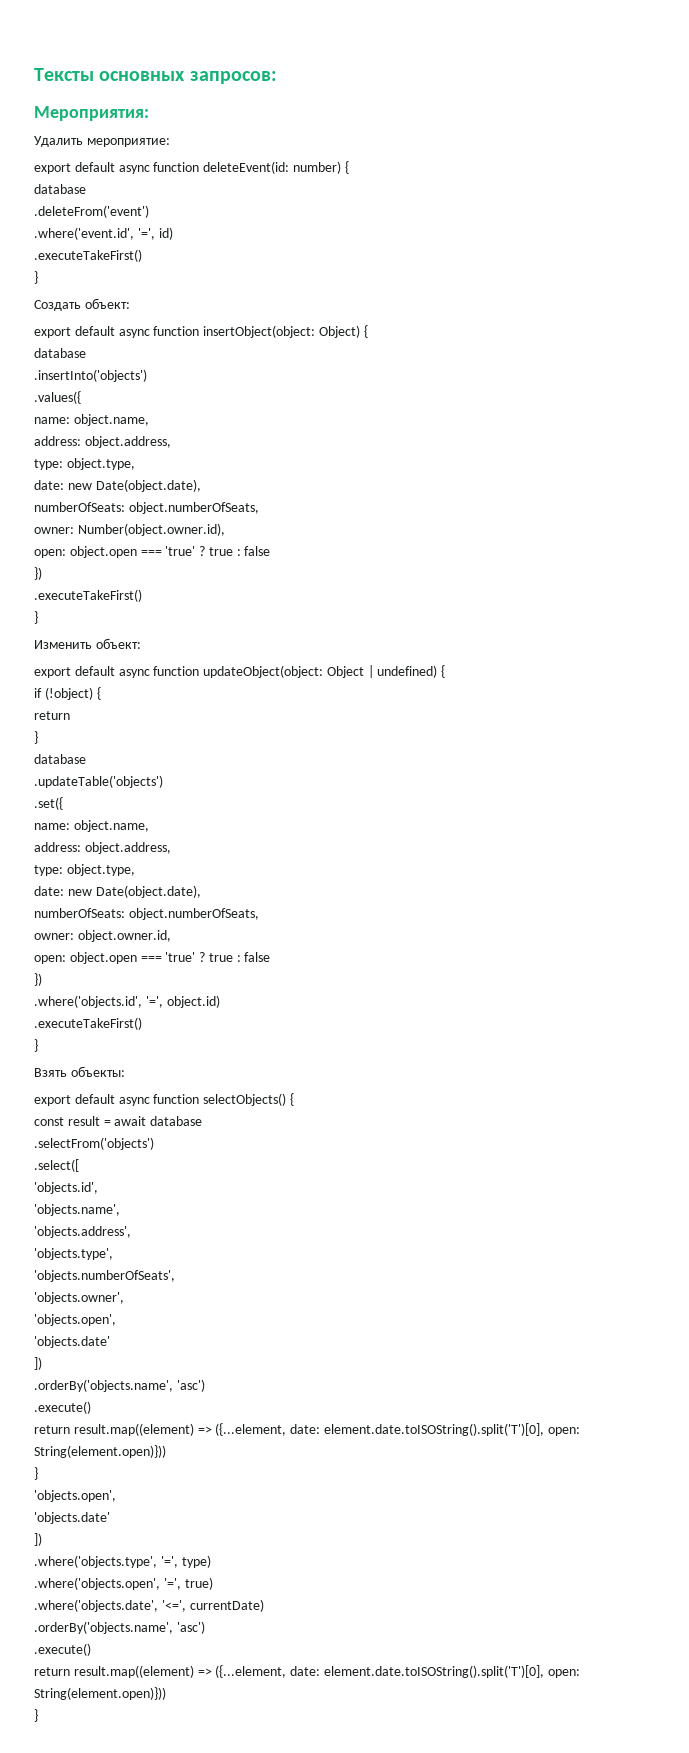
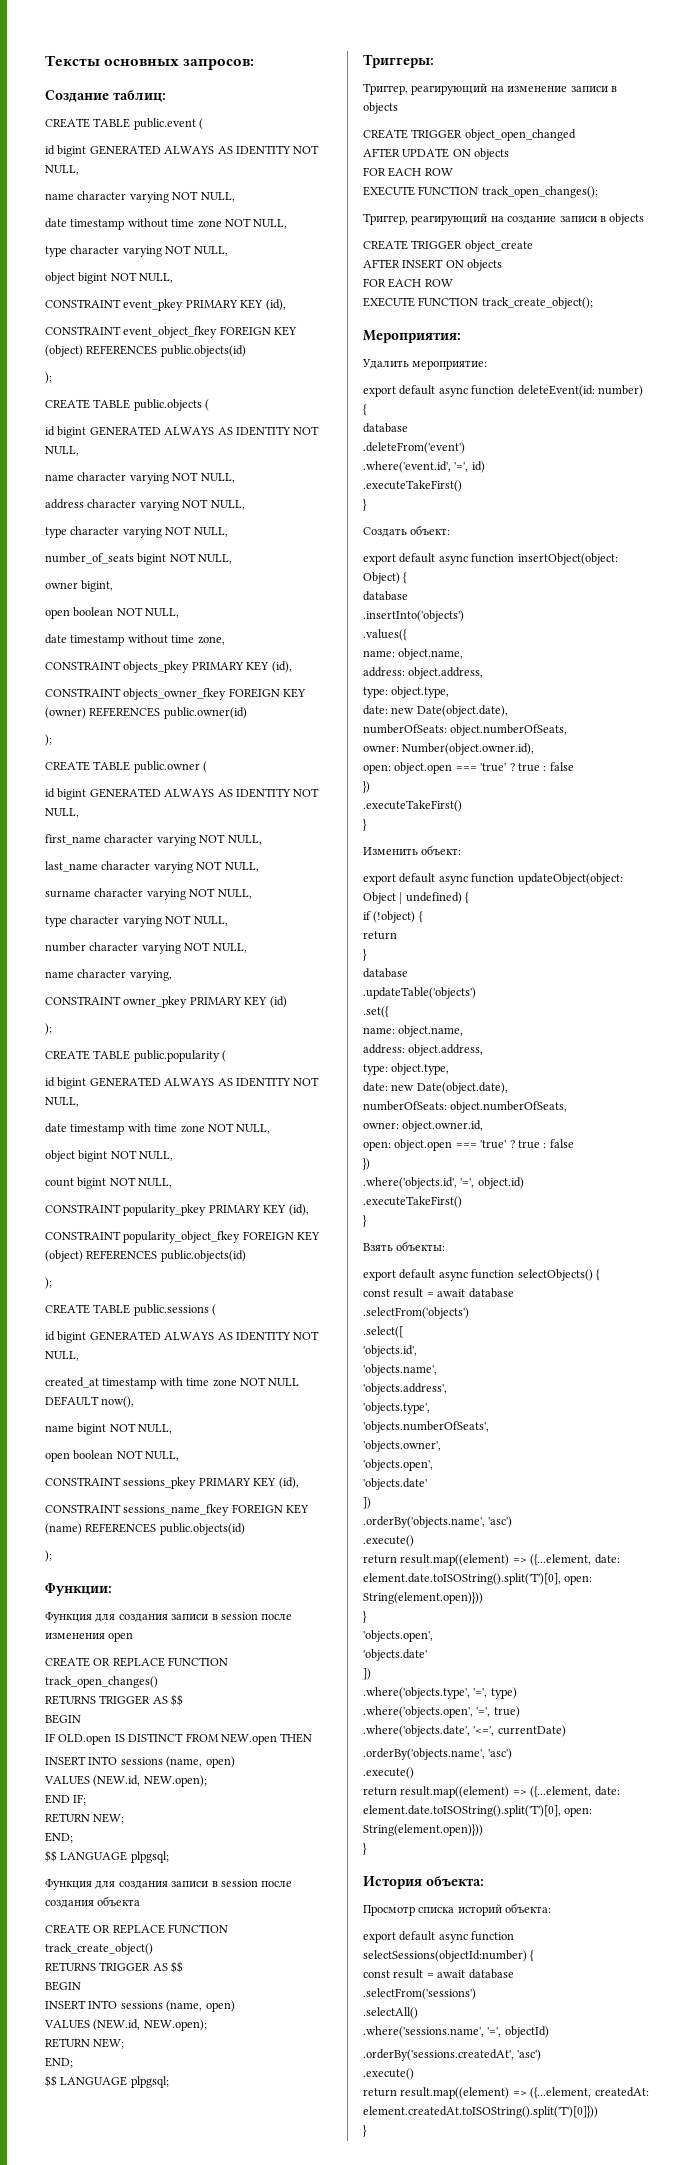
+ Создание таблиц:
+ CREATE TABLE public.event (
+ id bigint GENERATED ALWAYS AS IDENTITY NOT NULL,
+ name character varying NOT NULL,
+ date timestamp without time zone NOT NULL,
+ type character varying NOT NULL,
+ object bigint NOT NULL,
+ CONSTRAINT event_pkey PRIMARY KEY (id),
+ CONSTRAINT event_object_fkey FOREIGN KEY (object) REFERENCES public.objects(id)
+ );
+ CREATE TABLE public.objects (
+ id bigint GENERATED ALWAYS AS IDENTITY NOT NULL,
+ name character varying NOT NULL,
+ address character varying NOT NULL,
+ type character varying NOT NULL,
+ number_of_seats bigint NOT NULL,
+ owner bigint,
+ open boolean NOT NULL,
+ date timestamp without time zone,
+ CONSTRAINT objects_pkey PRIMARY KEY (id),
+ CONSTRAINT objects_owner_fkey FOREIGN KEY (owner) REFERENCES public.owner(id)
+ );
+ CREATE TABLE public.owner (
+ id bigint GENERATED ALWAYS AS IDENTITY NOT NULL,
+ first_name character varying NOT NULL,
+ last_name character varying NOT NULL,
+ surname character varying NOT NULL,
+ type character varying NOT NULL,
+ number character varying NOT NULL,
+ name character varying,
+ CONSTRAINT owner_pkey PRIMARY KEY (id)
+ );
+ CREATE TABLE public.popularity (
+ id bigint GENERATED ALWAYS AS IDENTITY NOT NULL,
+ date timestamp with time zone NOT NULL,
+ object bigint NOT NULL,
+ count bigint NOT NULL,
+ CONSTRAINT popularity_pkey PRIMARY KEY (id),
+ CONSTRAINT popularity_object_fkey FOREIGN KEY (object) REFERENCES public.objects(id)
+ );
+ CREATE TABLE public.sessions (
+ id bigint GENERATED ALWAYS AS IDENTITY NOT NULL,
+ created_at timestamp with time zone NOT NULL DEFAULT now(),
+ name bigint NOT NULL,
+ open boolean NOT NULL,
+ CONSTRAINT sessions_pkey PRIMARY KEY (id),
+ CONSTRAINT sessions_name_fkey FOREIGN KEY (name) REFERENCES public.objects(id)
+ );
+ Функции:
+ Функция для создания записи в session после изменения open
+ CREATE OR REPLACE FUNCTION track_open_changes()
+ RETURNS TRIGGER AS $$
+ BEGIN
+ IF OLD.open IS DISTINCT FROM NEW.open THEN
+ INSERT INTO sessions (name, open)
+ VALUES (NEW.id, NEW.open);
+ END IF;
+ RETURN NEW;
+ END;
+ $$ LANGUAGE plpgsql;
+ Функция для создания записи в session после создания объекта
+ CREATE OR REPLACE FUNCTION track_create_object()
+ RETURNS TRIGGER AS $$
+ BEGIN
+ INSERT INTO sessions (name, open)
+ VALUES (NEW.id, NEW.open);
+ RETURN NEW;
+ END;
+ $$ LANGUAGE plpgsql;
+ Триггеры:
+ Триггер, реагирующий на изменение записи в objects
+ CREATE TRIGGER object_open_changed
+ AFTER UPDATE ON objects
+ FOR EACH ROW
+ EXECUTE FUNCTION track_open_changes();
+ Триггер, реагирующий на создание записи в objects
+ CREATE TRIGGER object_create
+ AFTER INSERT ON objects
+ FOR EACH ROW
+ EXECUTE FUNCTION track_create_object();
+ История объекта:
+ Просмотр списка историй объекта:
+ export default async function selectSessions(objectId:number) {
+ const result = await database
+ .selectFrom('sessions')
+ .selectAll()
+ .where('sessions.name', '=', objectId)
+ .orderBy('sessions.createdAt', 'asc')
+ .execute()
+ return result.map((element) => ({...element, createdAt: element.createdAt.toISOString().split('T')[0]}))
+ }

